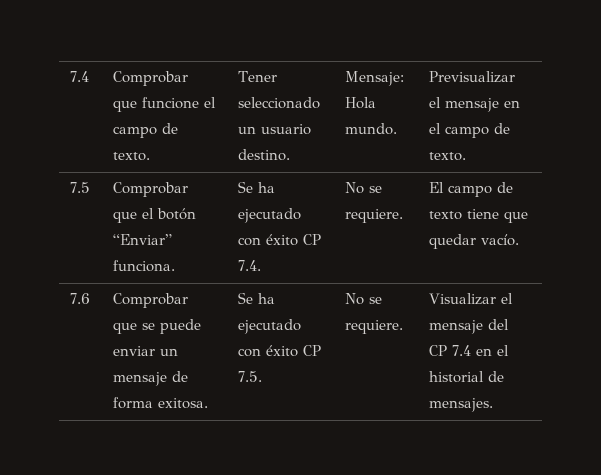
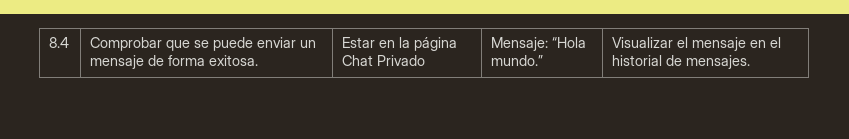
- 7.4 | Comprobar que funcione el campo de texto. | Tener seleccionado un usuario destino. | Mensaje: Hola mundo. | Previsualizar el mensaje en el campo de texto.
- 7.5 | Comprobar que el botón “Enviar” funciona. | Se ha ejecutado con éxito CP 7.4. | No se requiere. | El campo de texto tiene que quedar vacío.
- 7.6 | Comprobar que se puede enviar un mensaje de forma exitosa. | Se ha ejecutado con éxito CP 7.5. | No se requiere. | Visualizar el mensaje del CP 7.4 en el historial de mensajes.
+ 8.4 | Comprobar que se puede enviar un mensaje de forma exitosa. | Estar en la página Chat Privado | Mensaje: “Hola mundo.” | Visualizar el mensaje en el historial de mensajes.

